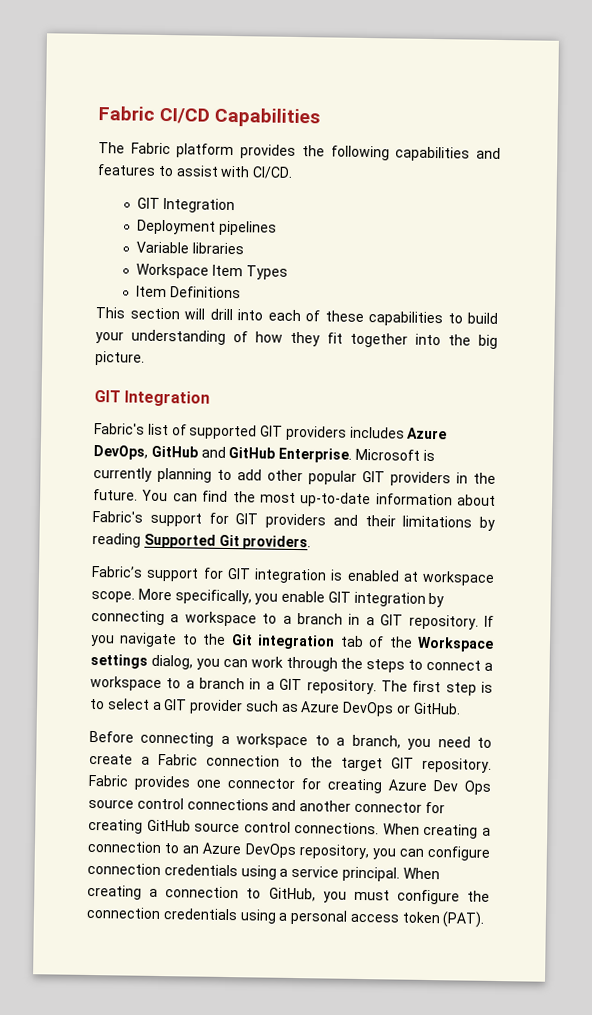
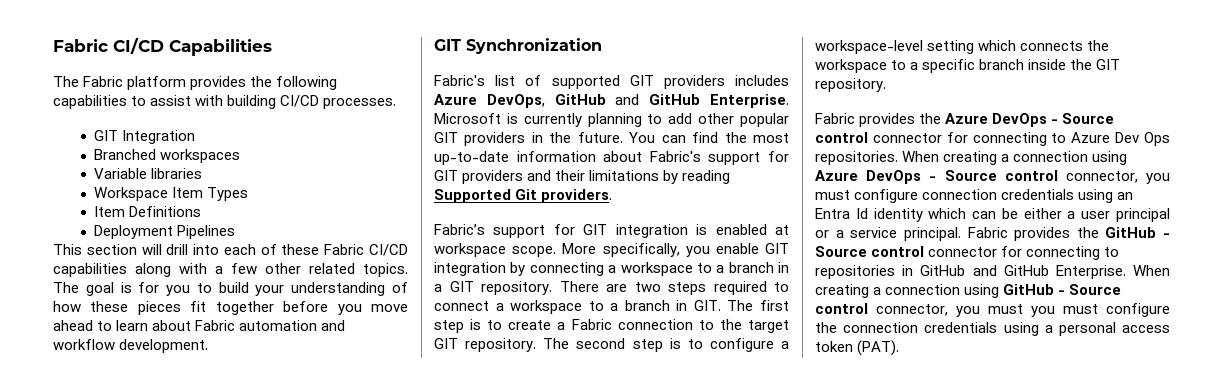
- The Fabric platform provides the following capabilities and features to assist with CI/CD.
+ The Fabric platform provides the following capabilities to assist with building CI/CD processes.
  GIT Integration
- Deployment pipelines
+ Branched workspaces
+ Deployment Pipelines
- This section will drill into each of these capabilities to build your understanding of how they fit together into the big picture.
- GIT Integration
+ This section will drill into each of these Fabric CI/CD capabilities along with a few other related topics. The goal is for you to build your understanding of how these pieces fit together before you move ahead to learn about Fabric automation and workflow development.
+ GIT Synchronization
- If you navigate to the Git integration tab of the Workspace settings dialog, you can work through the steps to connect a workspace to a branch in a GIT repository. The first step is to select a GIT provider such as Azure DevOps or GitHub.
- Before connecting a workspace to a branch, you need to create a Fabric connection to the target GIT repository.
+ There are two steps required to connect a workspace to a branch in GIT. The first step is to create a Fabric connection to the target GIT repository.
- Fabric provides one connector for creating Azure Dev Ops source control connections and another connector for creating GitHub source control connections. When creating a connection to an Azure DevOps repository, you can configure connection credentials using a service principal. When creating a connection to GitHub, you must configure the connection credentials using a personal access token (PAT).
+ The second step is to configure a workspace-level setting which connects the workspace to a specific branch inside the GIT repository.
+ Fabric provides the Azure DevOps - Source control connector for connecting to Azure Dev Ops repositories. When creating a connection using Azure DevOps - Source control connector, you must configure connection credentials using an Entra Id identity which can be either a user principal or a service principal. Fabric provides the GitHub - Source control connector for connecting to repositories in GitHub and GitHub Enterprise. When creating a connection using GitHub - Source control connector, you must you must configure the connection credentials using a personal access token (PAT).

